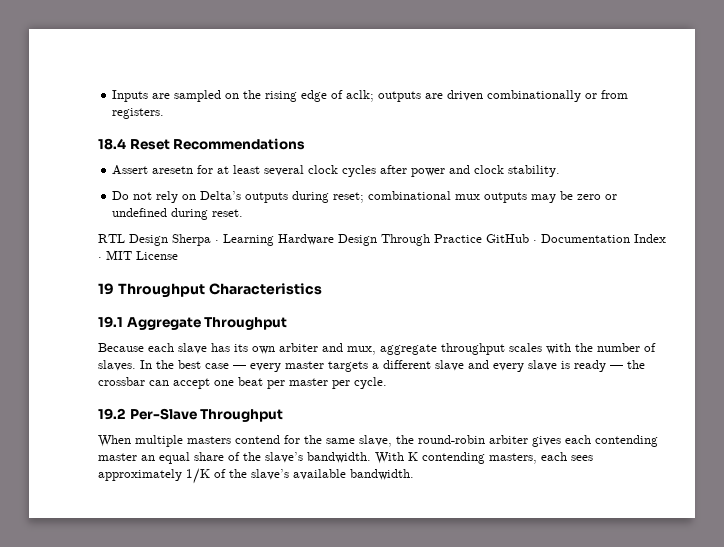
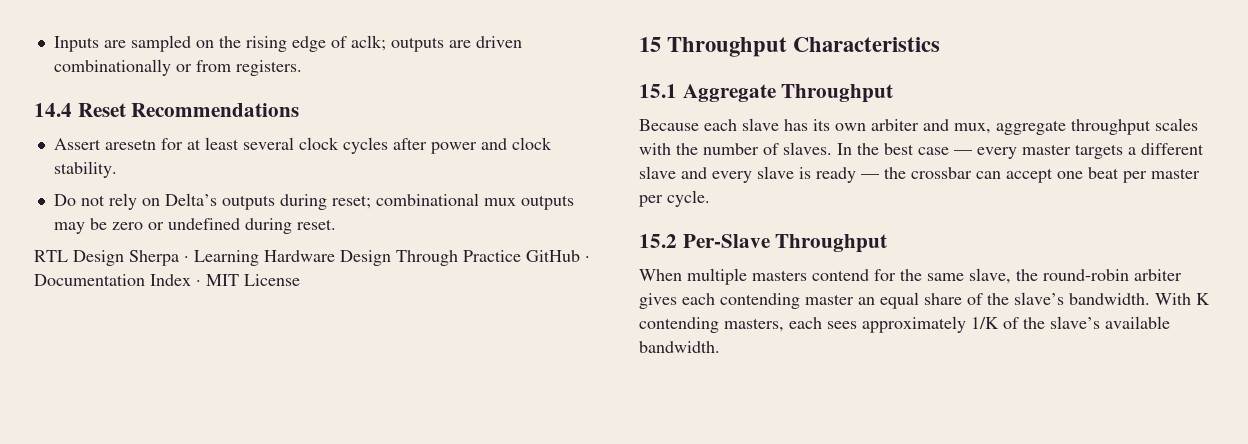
- 18.4 Reset Recommendations
+ 14.4 Reset Recommendations
- 19 Throughput Characteristics
+ 15 Throughput Characteristics
- 19.1 Aggregate Throughput
+ 15.1 Aggregate Throughput
- 19.2 Per-Slave Throughput
+ 15.2 Per-Slave Throughput

